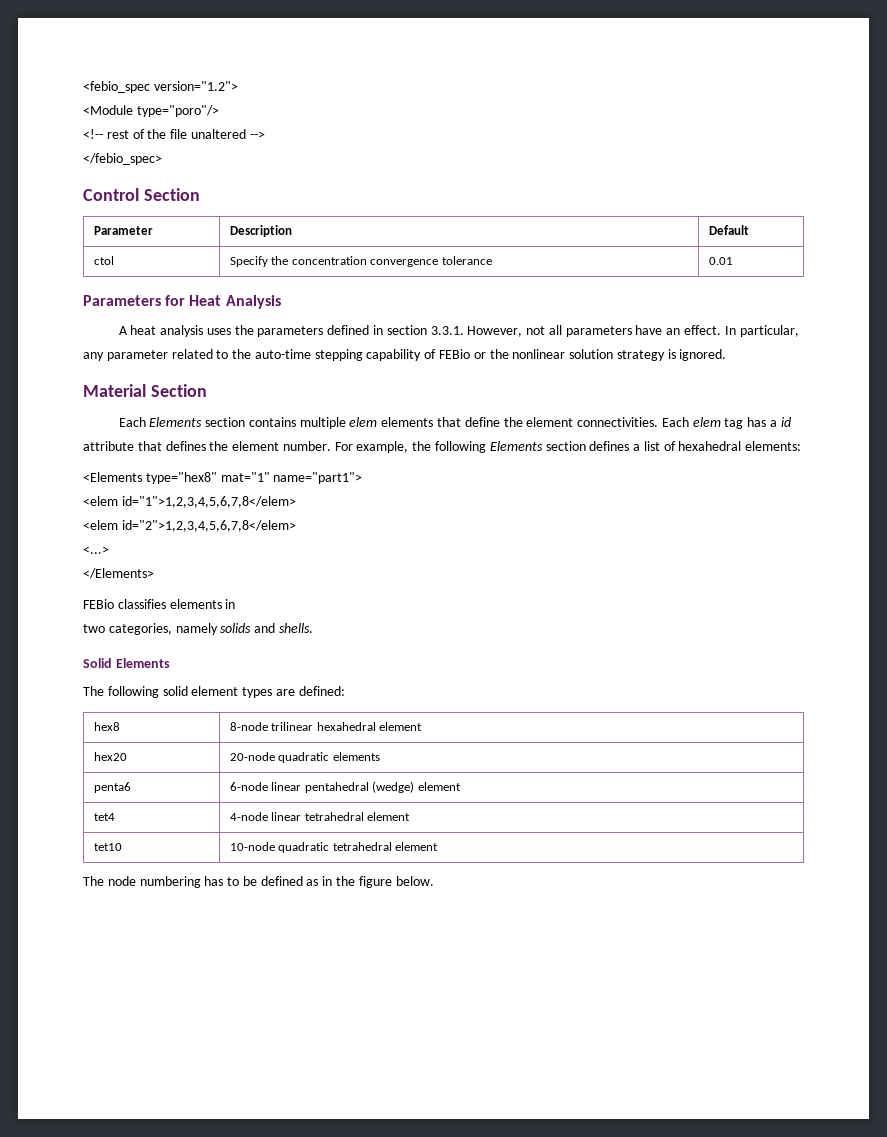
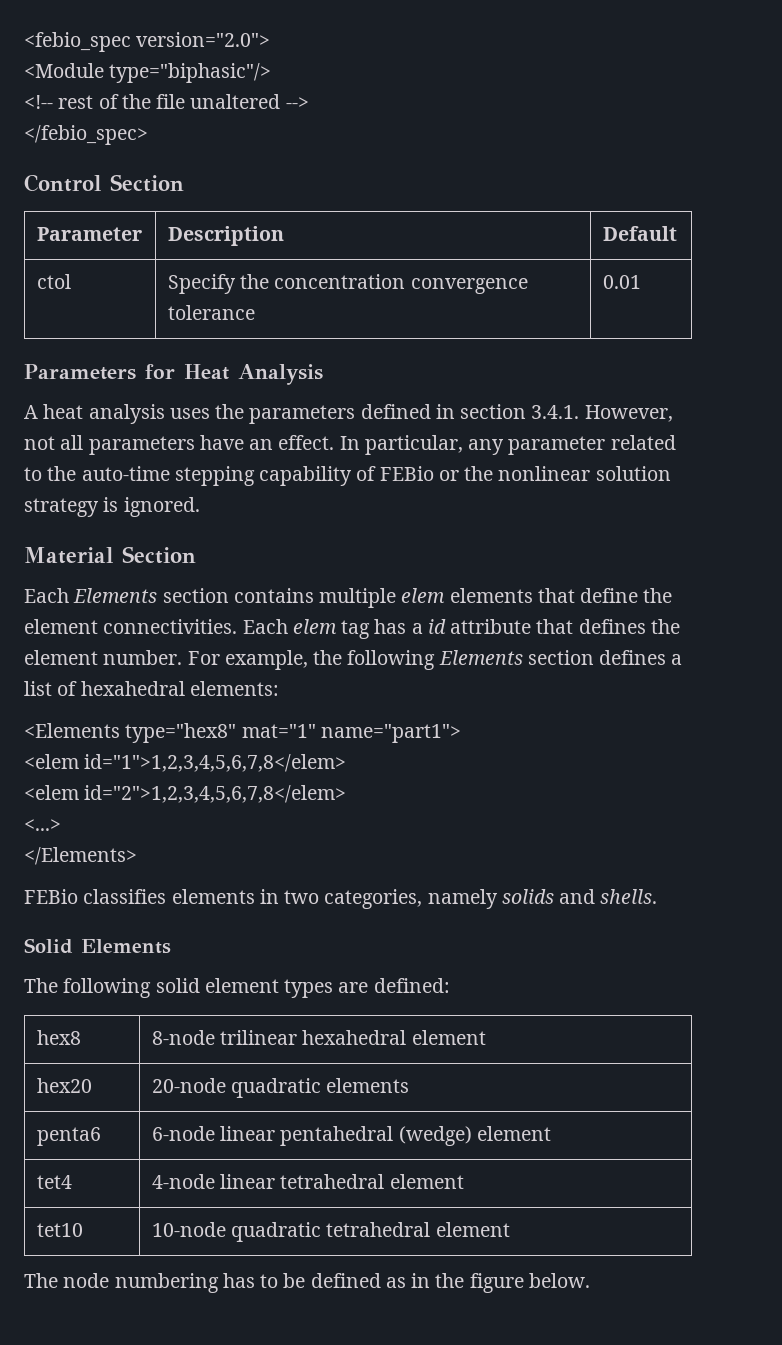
- <febio_spec version="1.2">
+ <febio_spec version="2.0">
- <Module type="poro"/>
+ <Module type="biphasic"/>
- A heat analysis uses the parameters defined in section 3.3.1. However, not all parameters have an effect.
+ A heat analysis uses the parameters defined in section 3.4.1. However, not all parameters have an effect.
- FEBio classifies elements in
- two categories, namely solids and shells.
+ FEBio classifies elements in two categories, namely solids and shells.

